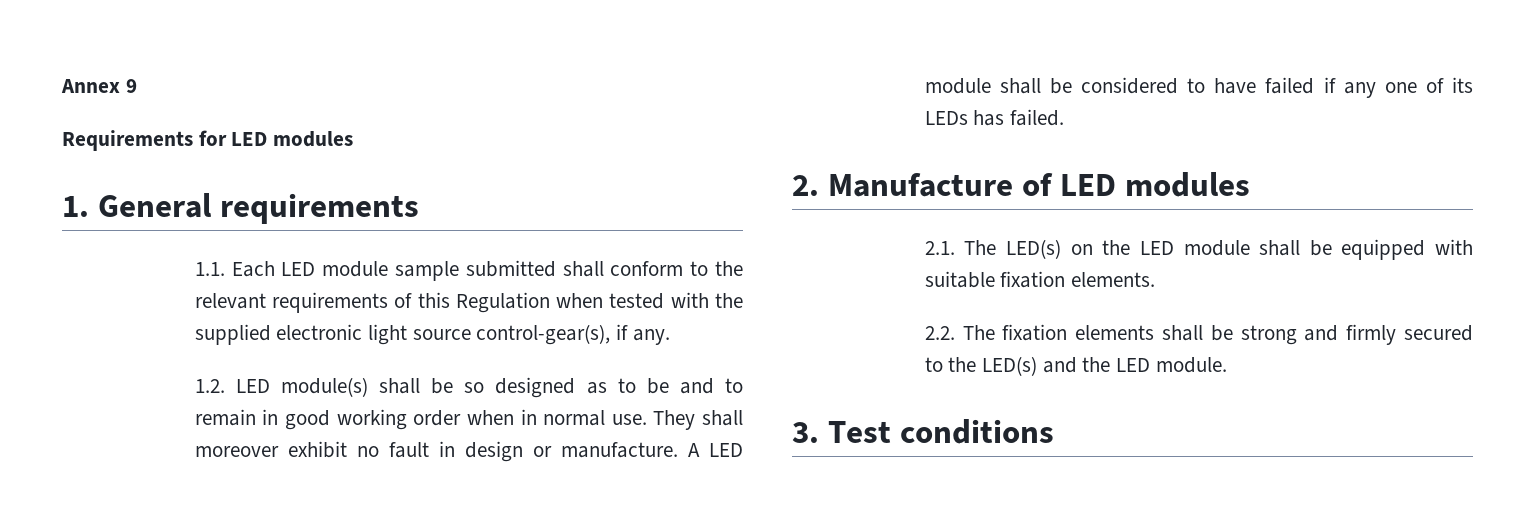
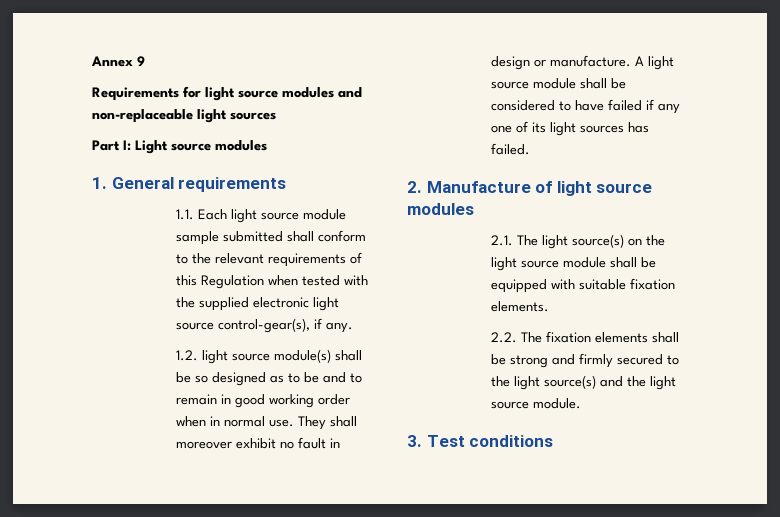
- Requirements for LED modules
+ Requirements for light source modules and non-replaceable light sources
+ Part I: Light source modules
- 1.1. Each LED module sample submitted shall conform to the relevant requirements of this Regulation when tested with the supplied electronic light source control-gear(s), if any.
+ 1.1. Each light source module sample submitted shall conform to the relevant requirements of this Regulation when tested with the supplied electronic light source control-gear(s), if any.
- 1.2. LED module(s) shall be so designed as to be and to remain in good working order when in normal use.
+ 1.2. light source module(s) shall be so designed as to be and to remain in good working order when in normal use.
- A LED module shall be considered to have failed if any one of its LEDs has failed.
+ A light source module shall be considered to have failed if any one of its light sources has failed.
- 2. Manufacture of LED modules
+ 2. Manufacture of light source modules
- 2.1. The LED(s) on the LED module shall be equipped with suitable fixation elements.
+ 2.1. The light source(s) on the light source module shall be equipped with suitable fixation elements.
- 2.2. The fixation elements shall be strong and firmly secured to the LED(s) and the LED module.
+ 2.2. The fixation elements shall be strong and firmly secured to the light source(s) and the light source module.

